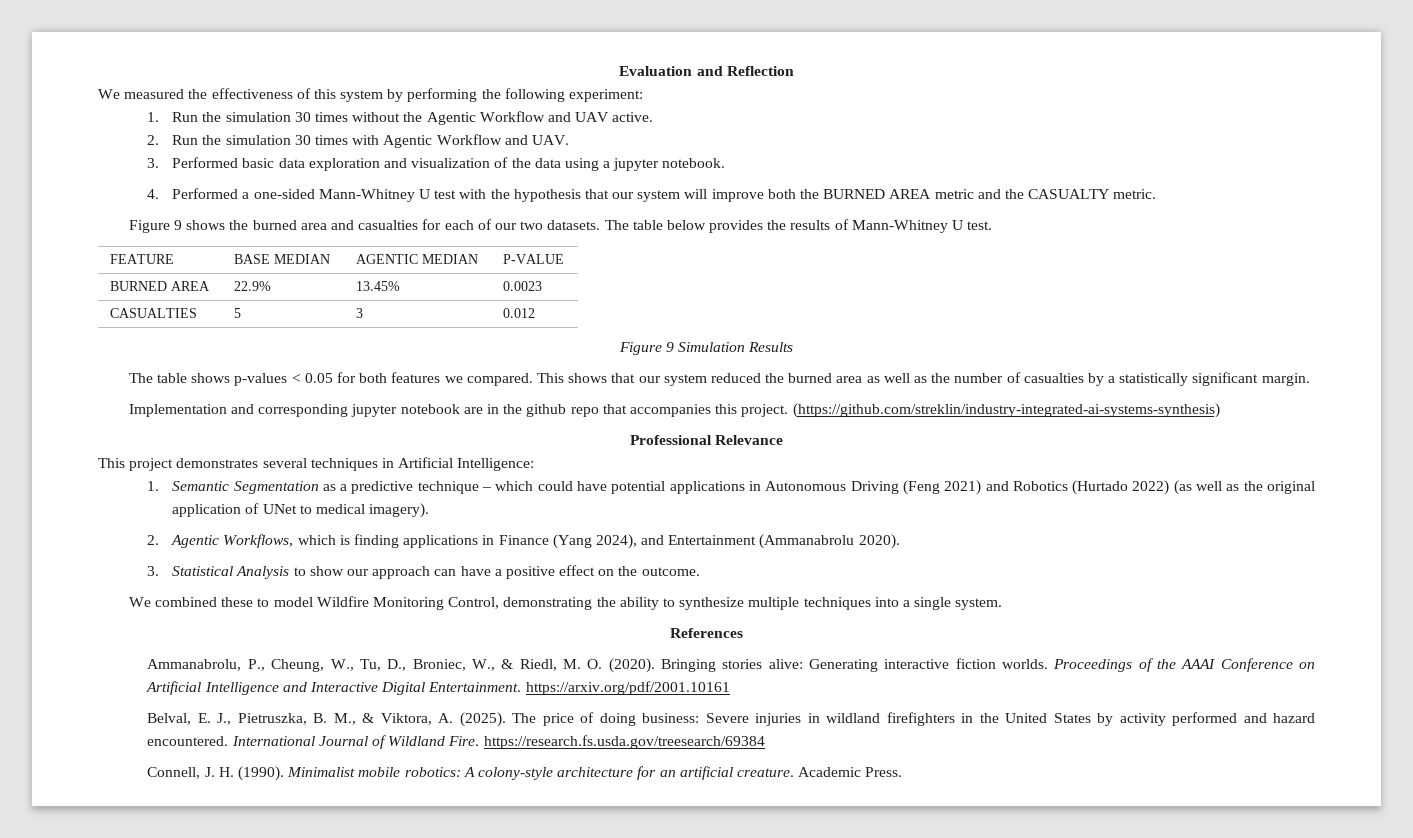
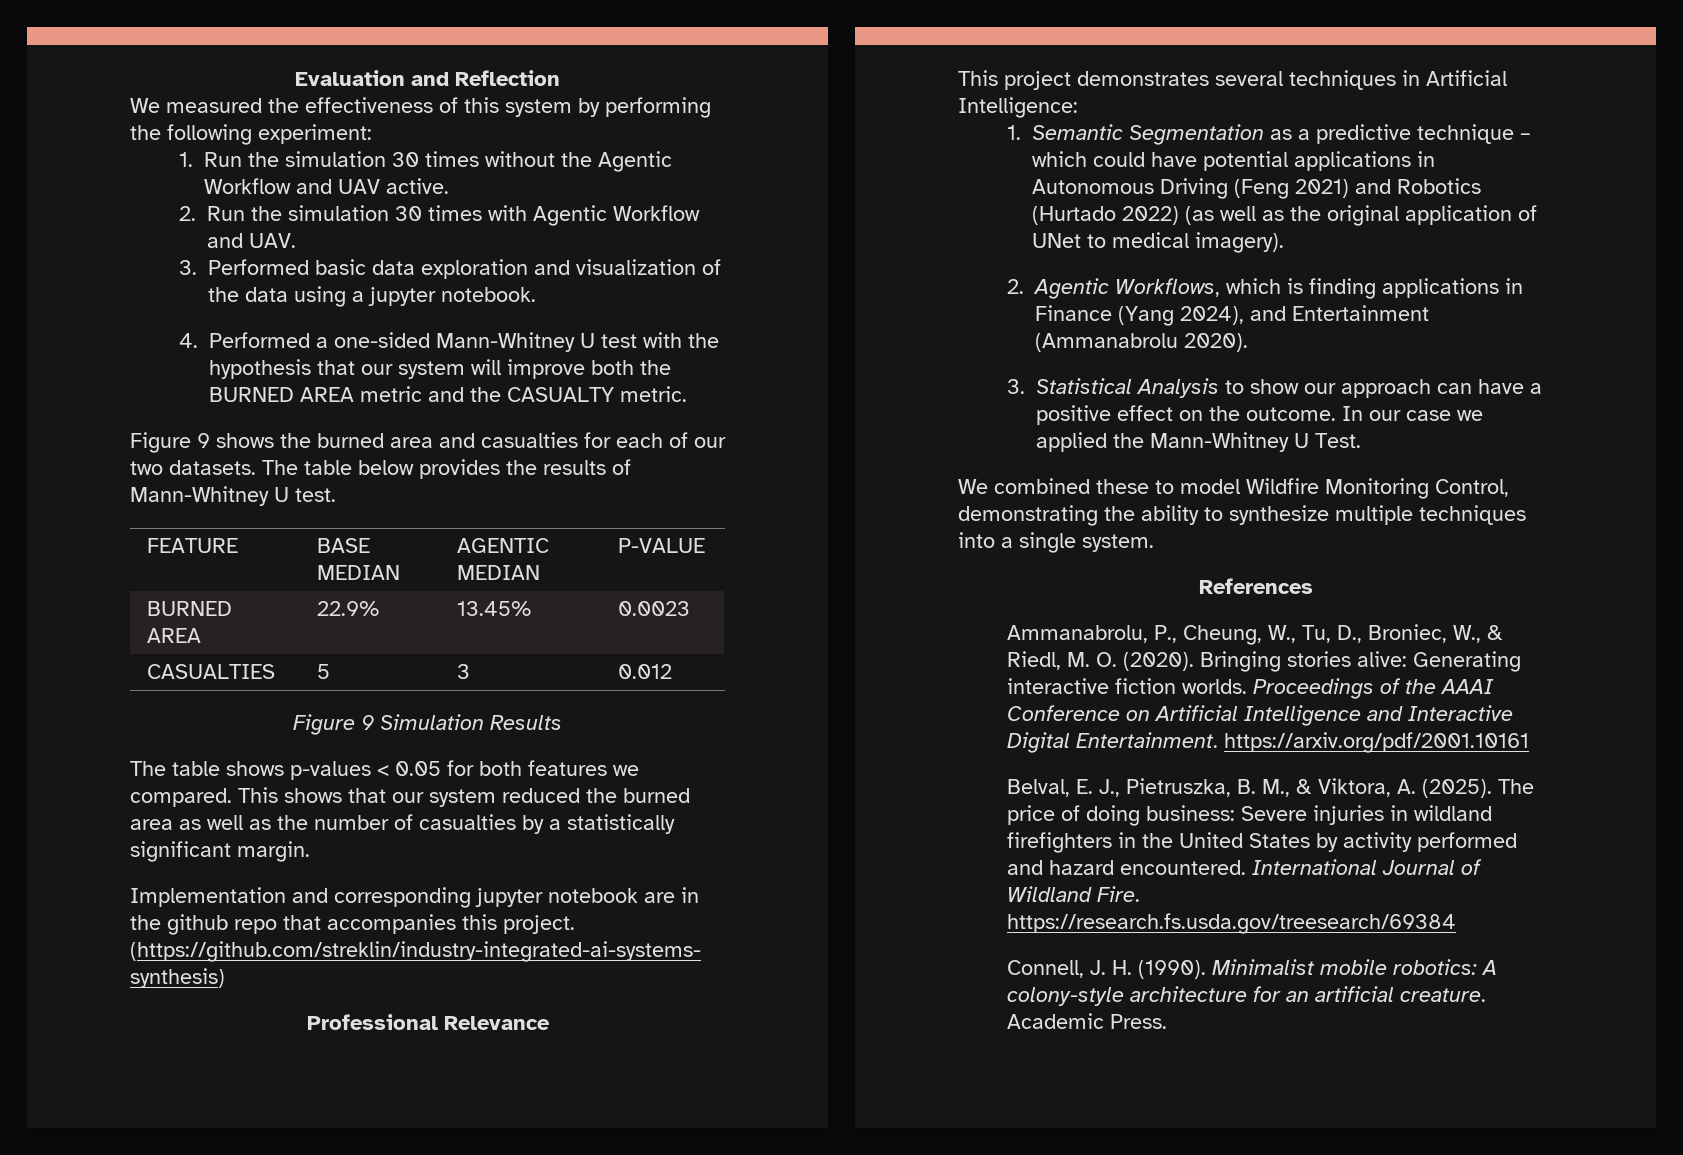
+ In our case we applied the Mann-Whitney U Test.

